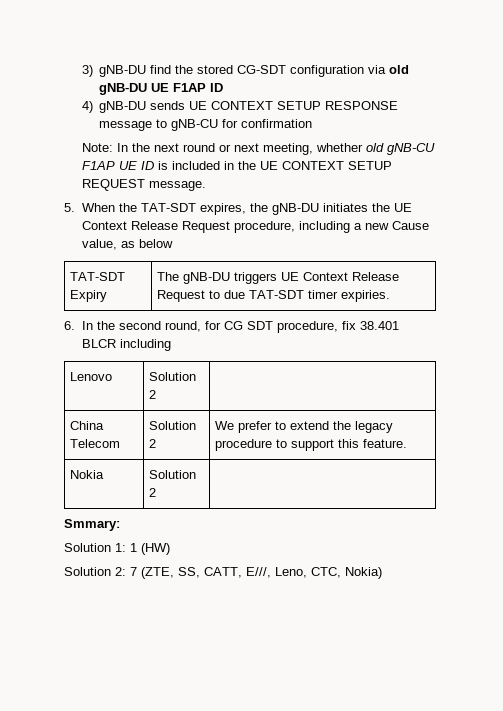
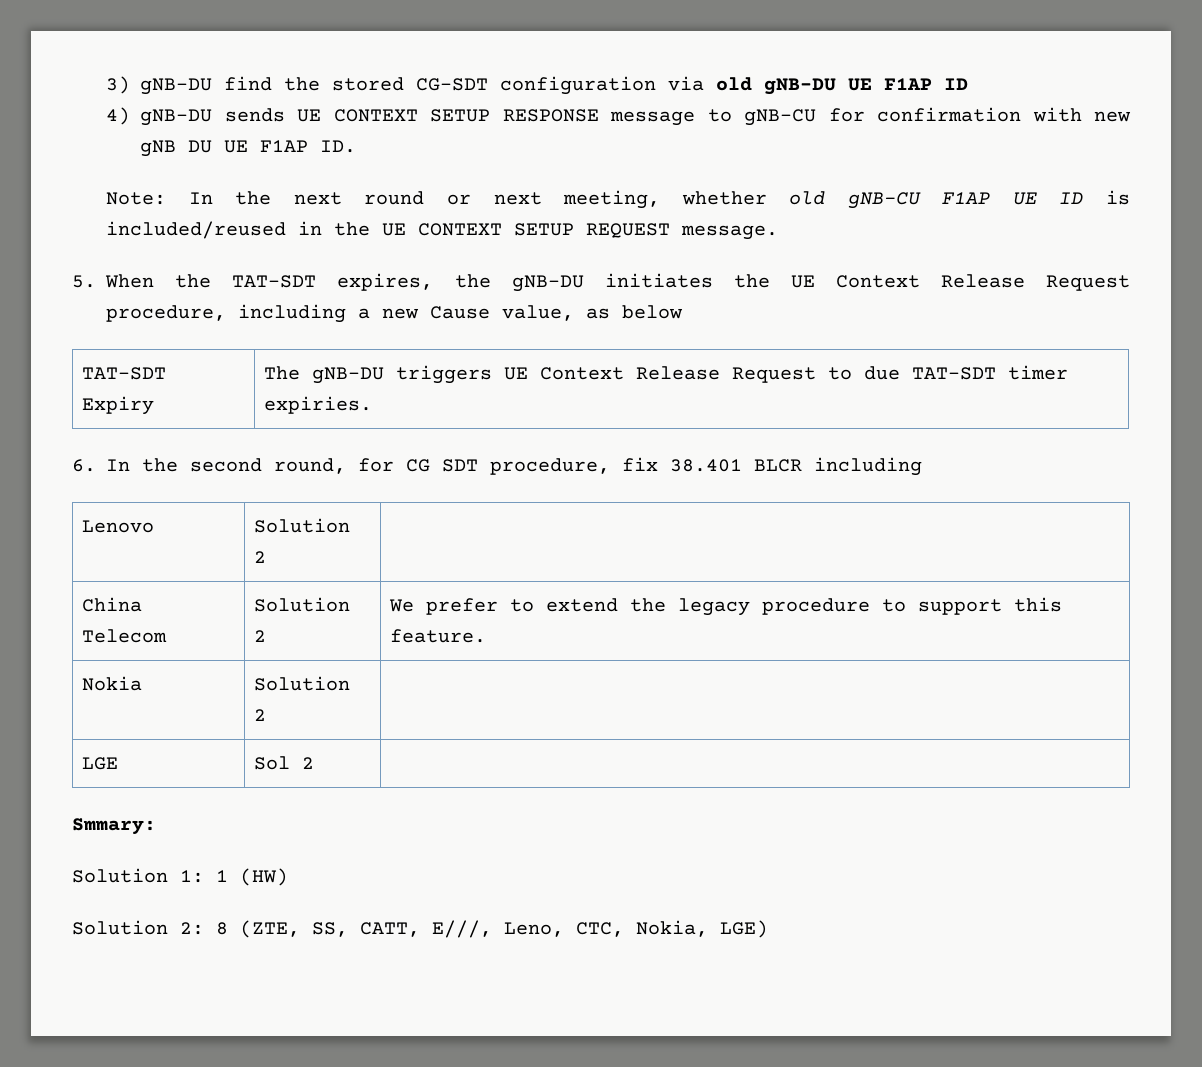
- 4) gNB-DU sends UE CONTEXT SETUP RESPONSE message to gNB-CU for confirmation
+ 4) gNB-DU sends UE CONTEXT SETUP RESPONSE message to gNB-CU for confirmation with new gNB DU UE F1AP ID.
- Note: In the next round or next meeting, whether old gNB-CU F1AP UE ID is included in the UE CONTEXT SETUP REQUEST message.
+ Note: In the next round or next meeting, whether old gNB-CU F1AP UE ID is included/reused in the UE CONTEXT SETUP REQUEST message.
+ LGE | Sol 2 |
- Solution 2: 7 (ZTE, SS, CATT, E///, Leno, CTC, Nokia)
+ Solution 2: 8 (ZTE, SS, CATT, E///, Leno, CTC, Nokia, LGE)

